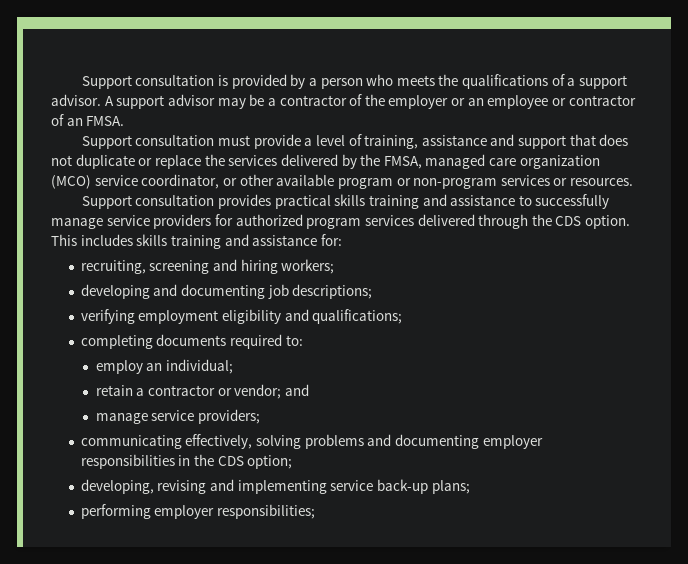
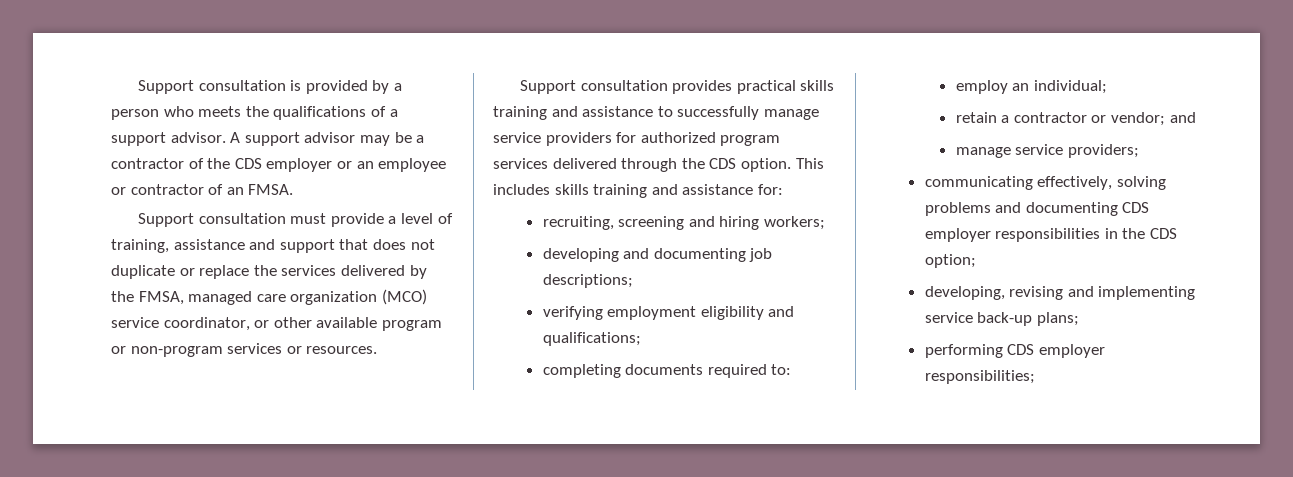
- A support advisor may be a contractor of the employer or an employee or contractor of an FMSA.
+ A support advisor may be a contractor of the CDS employer or an employee or contractor of an FMSA.
- communicating effectively, solving problems and documenting employer responsibilities in the CDS option;
+ communicating effectively, solving problems and documenting CDS employer responsibilities in the CDS option;
- performing employer responsibilities;
+ performing CDS employer responsibilities;

